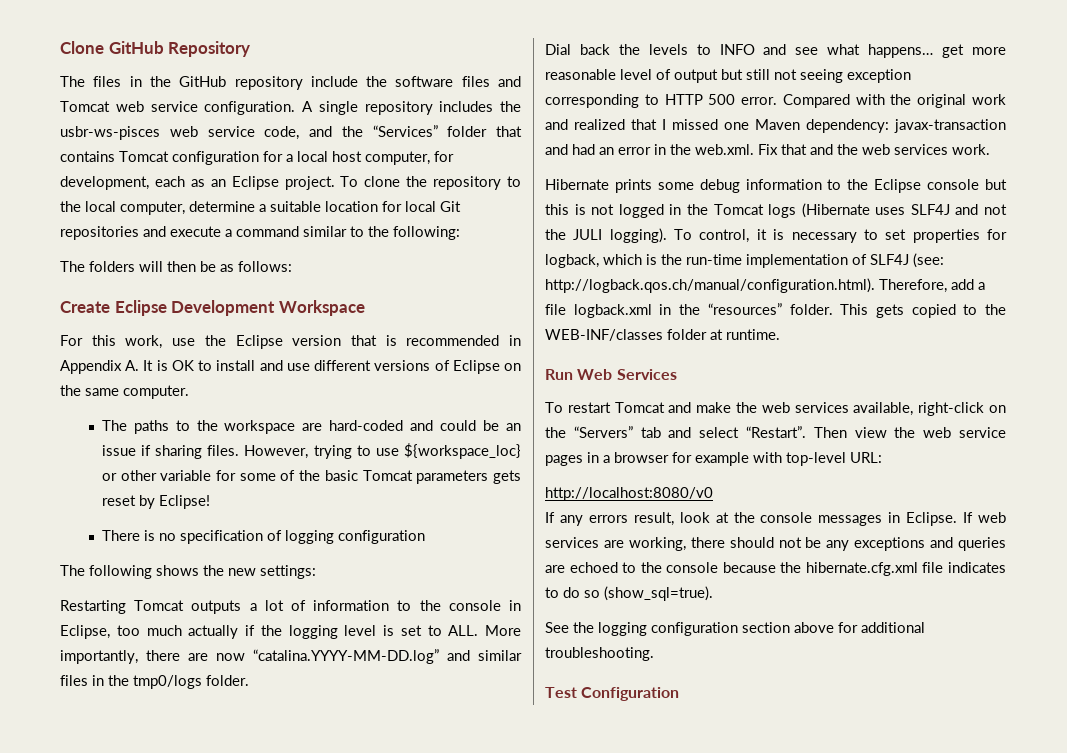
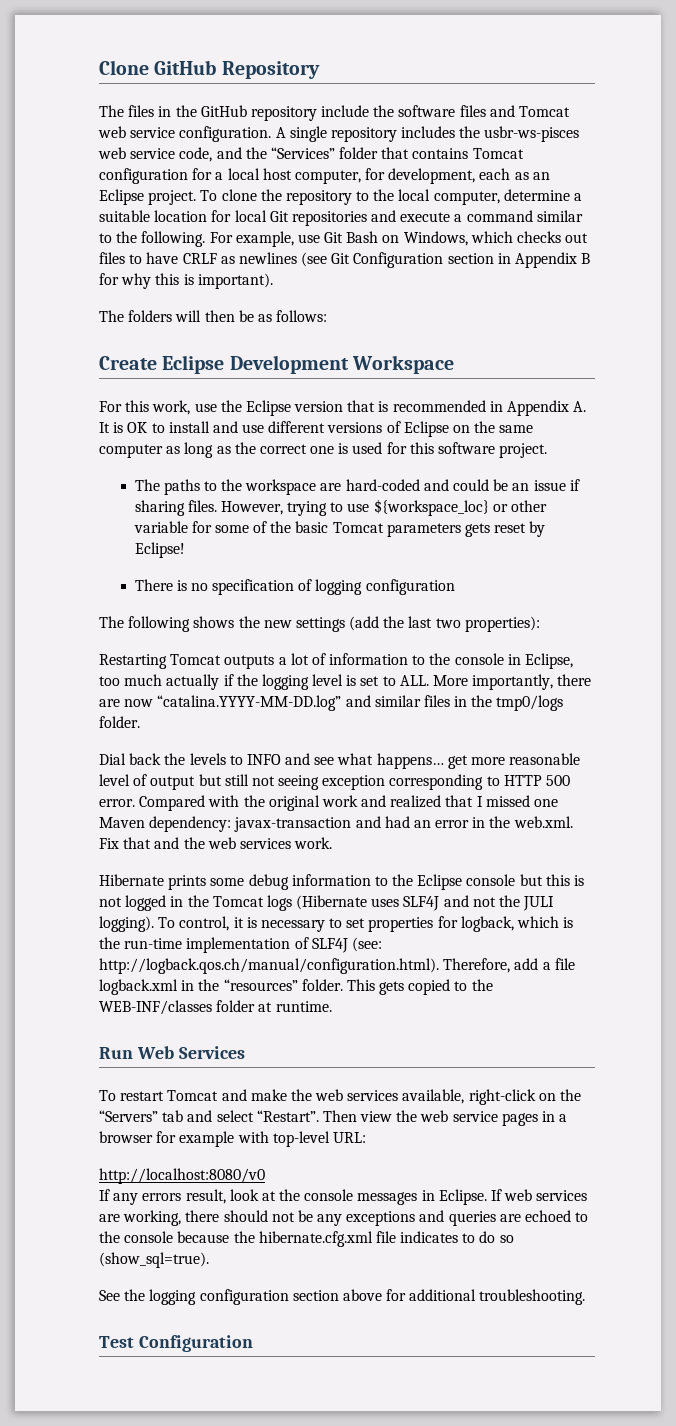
- To clone the repository to the local computer, determine a suitable location for local Git repositories and execute a command similar to the following:
+ To clone the repository to the local computer, determine a suitable location for local Git repositories and execute a command similar to the following. For example, use Git Bash on Windows, which checks out files to have CRLF as newlines (see Git Configuration section in Appendix B for why this is important).
- For this work, use the Eclipse version that is recommended in Appendix A. It is OK to install and use different versions of Eclipse on the same computer.
+ For this work, use the Eclipse version that is recommended in Appendix A. It is OK to install and use different versions of Eclipse on the same computer as long as the correct one is used for this software project.
- The following shows the new settings:
+ The following shows the new settings (add the last two properties):

